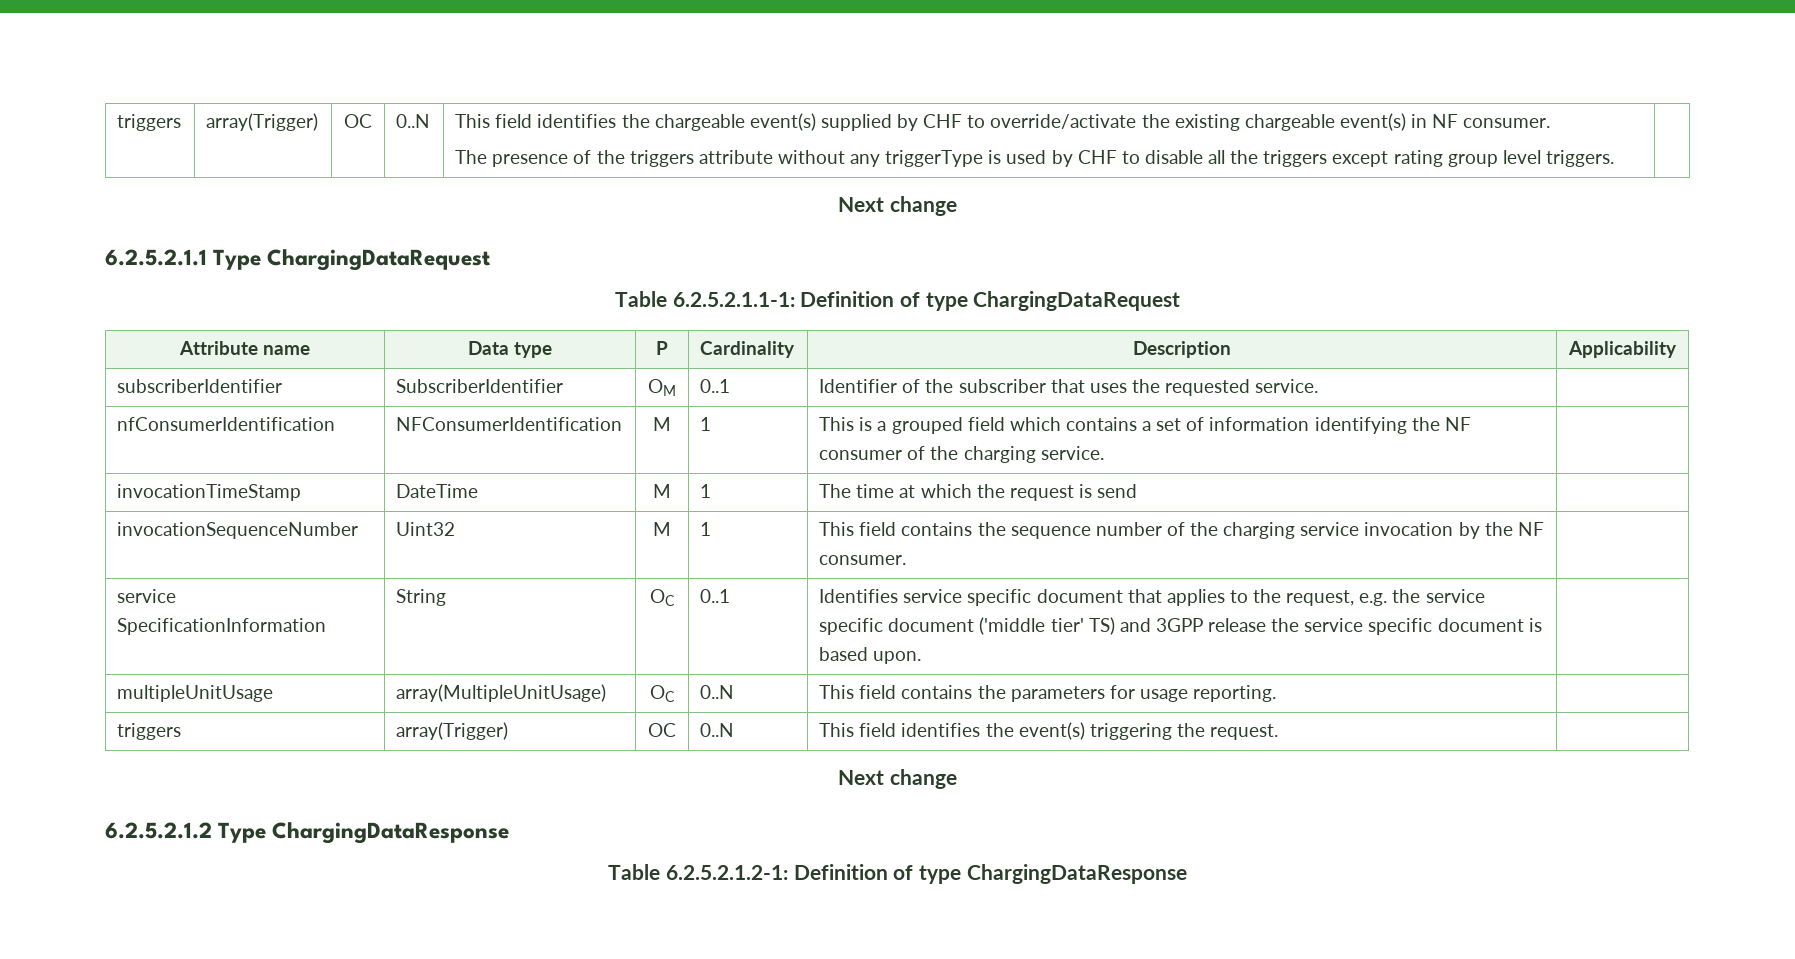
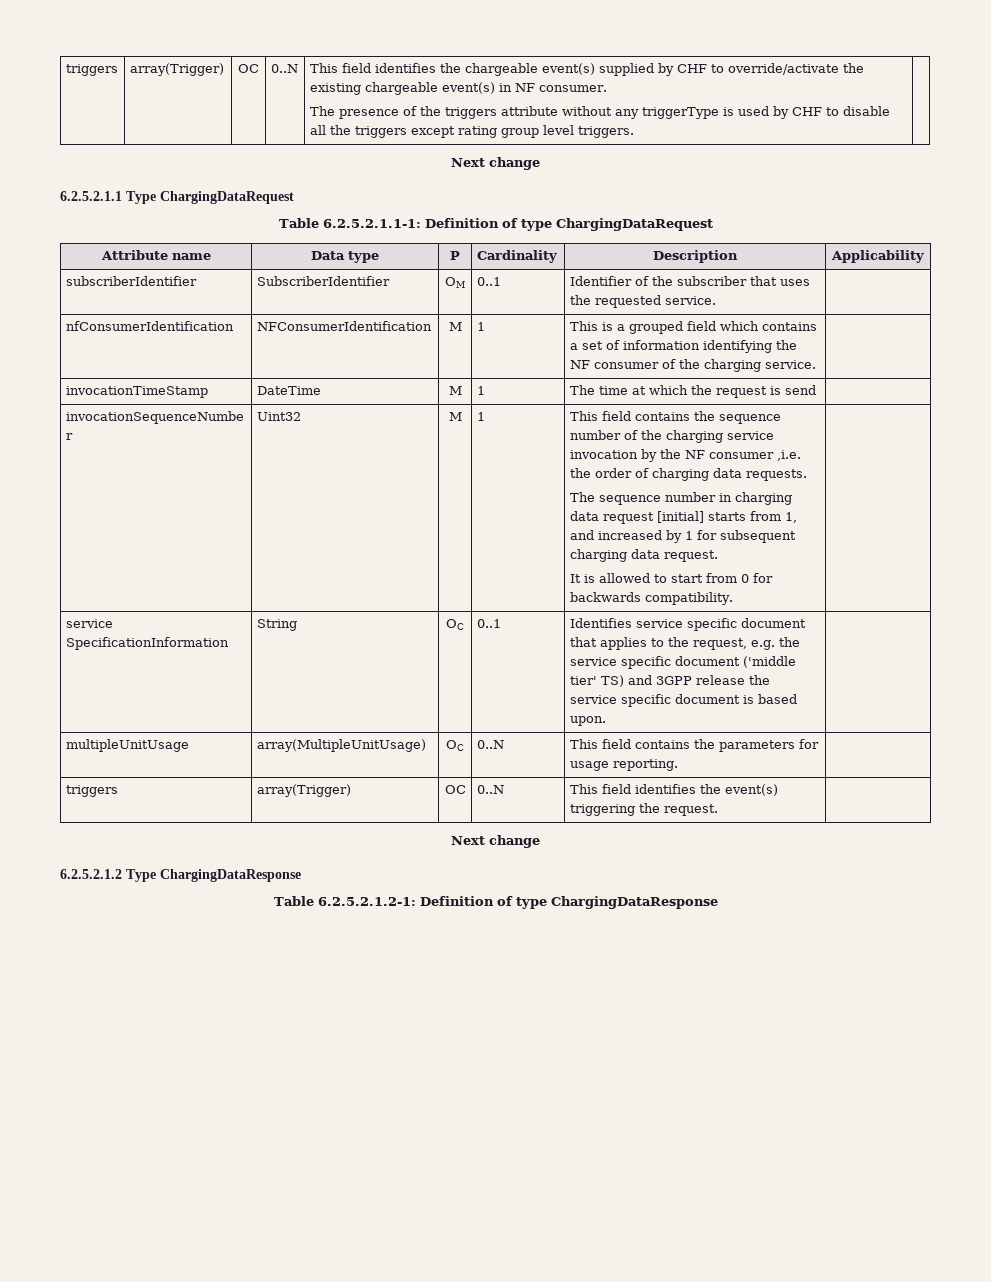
- This field contains the sequence number of the charging service invocation by the NF consumer.
+ This field contains the sequence number of the charging service invocation by the NF consumer ,i.e. the order of charging data requests.
+ The sequence number in charging data request [initial] starts from 1, and increased by 1 for subsequent charging data request.
+ It is allowed to start from 0 for backwards compatibility.

